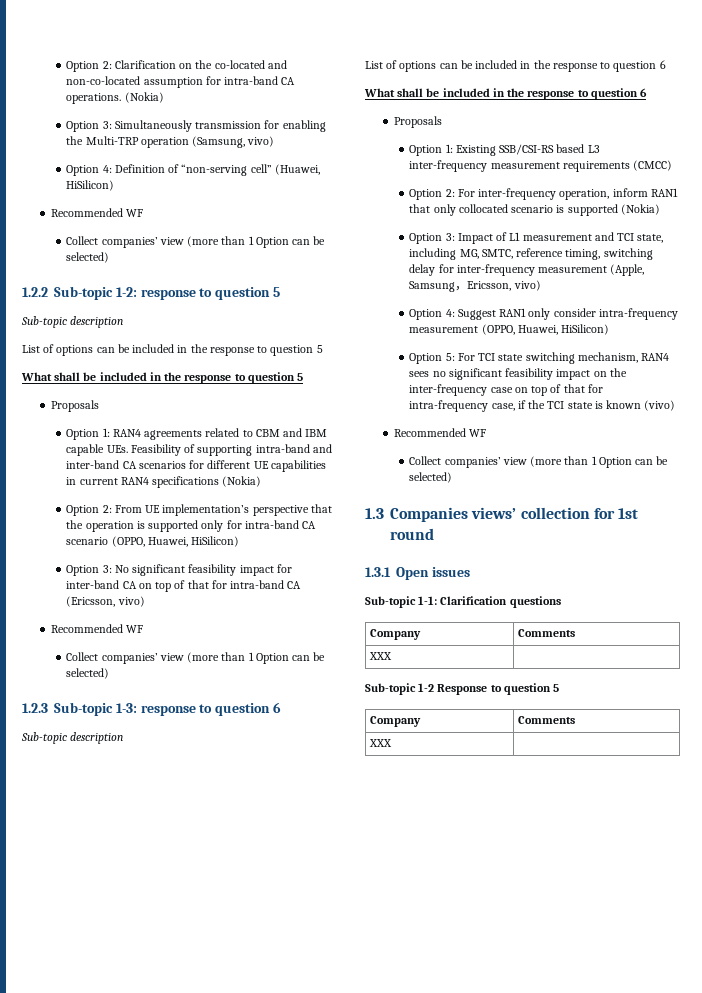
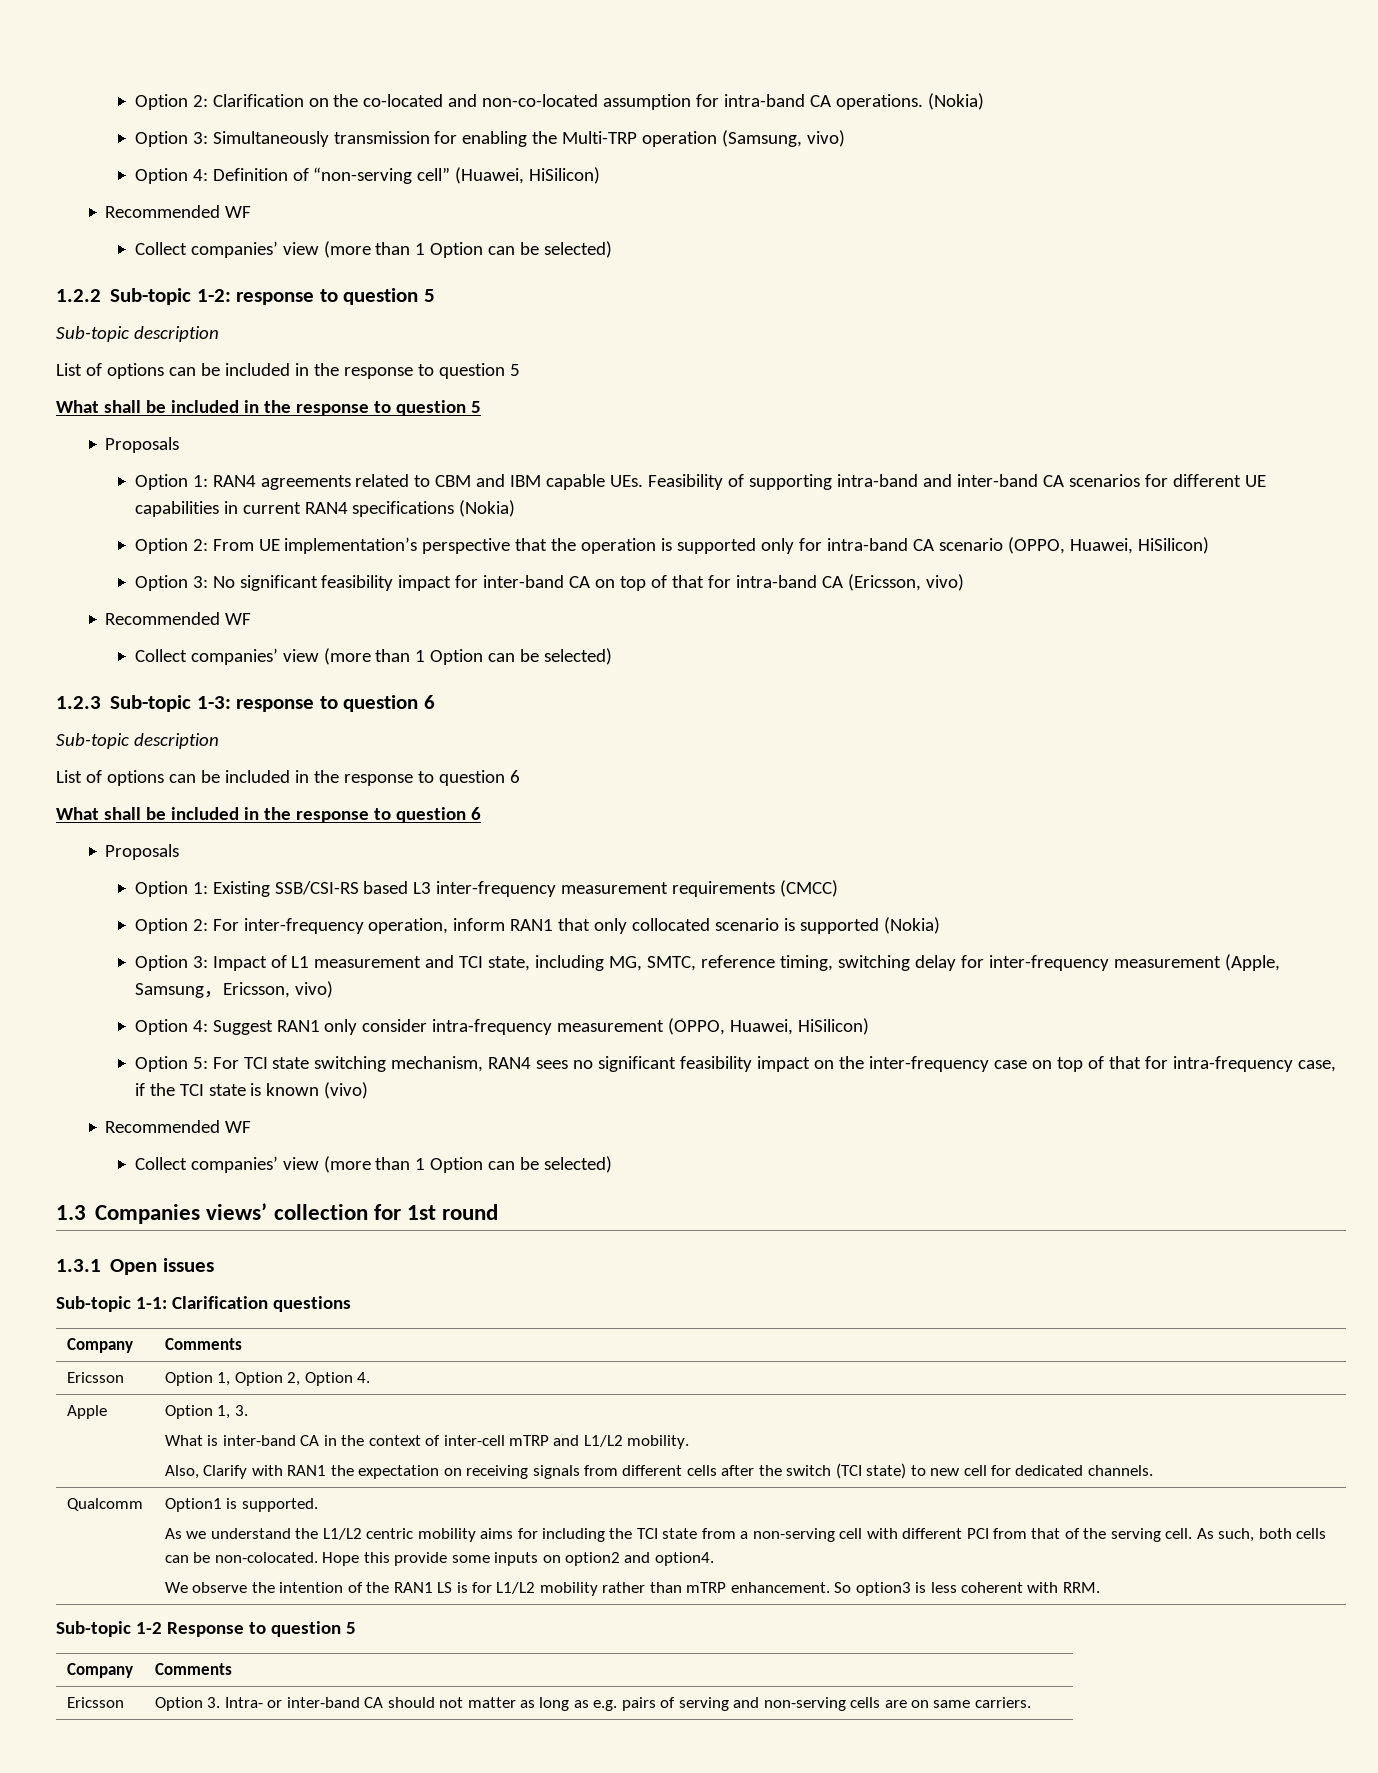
  Sub-topic 1-1: Clarification questions
  Company | Comments
- XXX |
+ Ericsson | Option 1, Option 2, Option 4.
+ Apple | Option 1, 3.
+ What is inter-band CA in the context of inter-cell mTRP and L1/L2 mobility.
+ Also, Clarify with RAN1 the expectation on receiving signals from different cells after the switch (TCI state) to new cell for dedicated channels.
+ Qualcomm | Option1 is supported.
+ As we understand the L1/L2 centric mobility aims for including the TCI state from a non-serving cell with different PCI from that of the serving cell. As such, both cells can be non-colocated. Hope this provide some inputs on option2 and option4.
+ We observe the intention of the RAN1 LS is for L1/L2 mobility rather than mTRP enhancement. So option3 is less coherent with RRM.
  Sub-topic 1-2 Response to question 5
  Company | Comments
- XXX |
+ Ericsson | Option 3. Intra- or inter-band CA should not matter as long as e.g. pairs of serving and non-serving cells are on same carriers.

